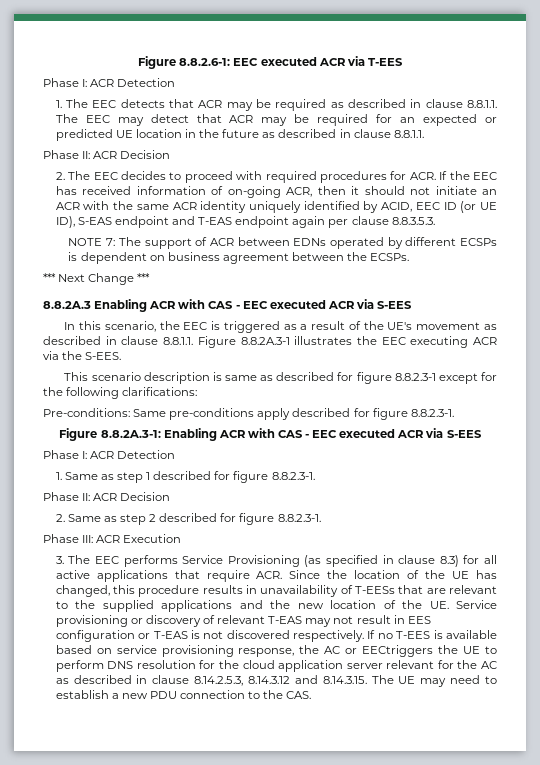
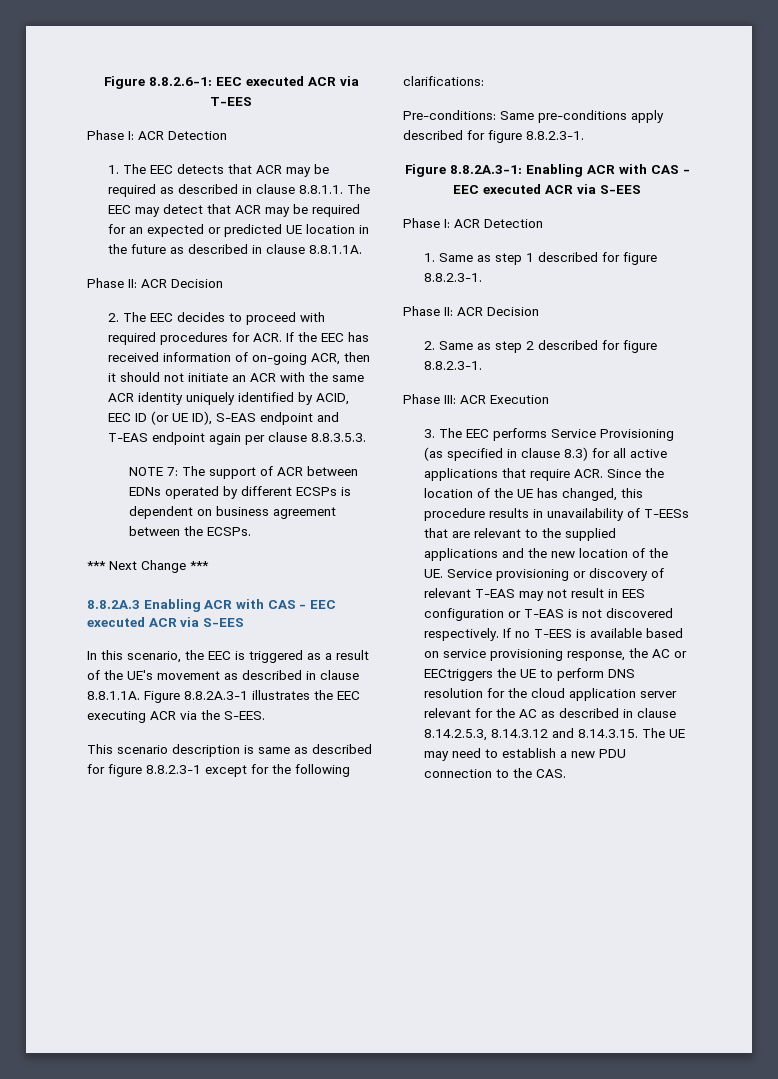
- 1. The EEC detects that ACR may be required as described in clause 8.8.1.1. The EEC may detect that ACR may be required for an expected or predicted UE location in the future as described in clause 8.8.1.1.
+ 1. The EEC detects that ACR may be required as described in clause 8.8.1.1. The EEC may detect that ACR may be required for an expected or predicted UE location in the future as described in clause 8.8.1.1A.
- In this scenario, the EEC is triggered as a result of the UE's movement as described in clause 8.8.1.1. Figure 8.8.2A.3-1 illustrates the EEC executing ACR via the S-EES.
+ In this scenario, the EEC is triggered as a result of the UE's movement as described in clause 8.8.1.1A. Figure 8.8.2A.3-1 illustrates the EEC executing ACR via the S-EES.

